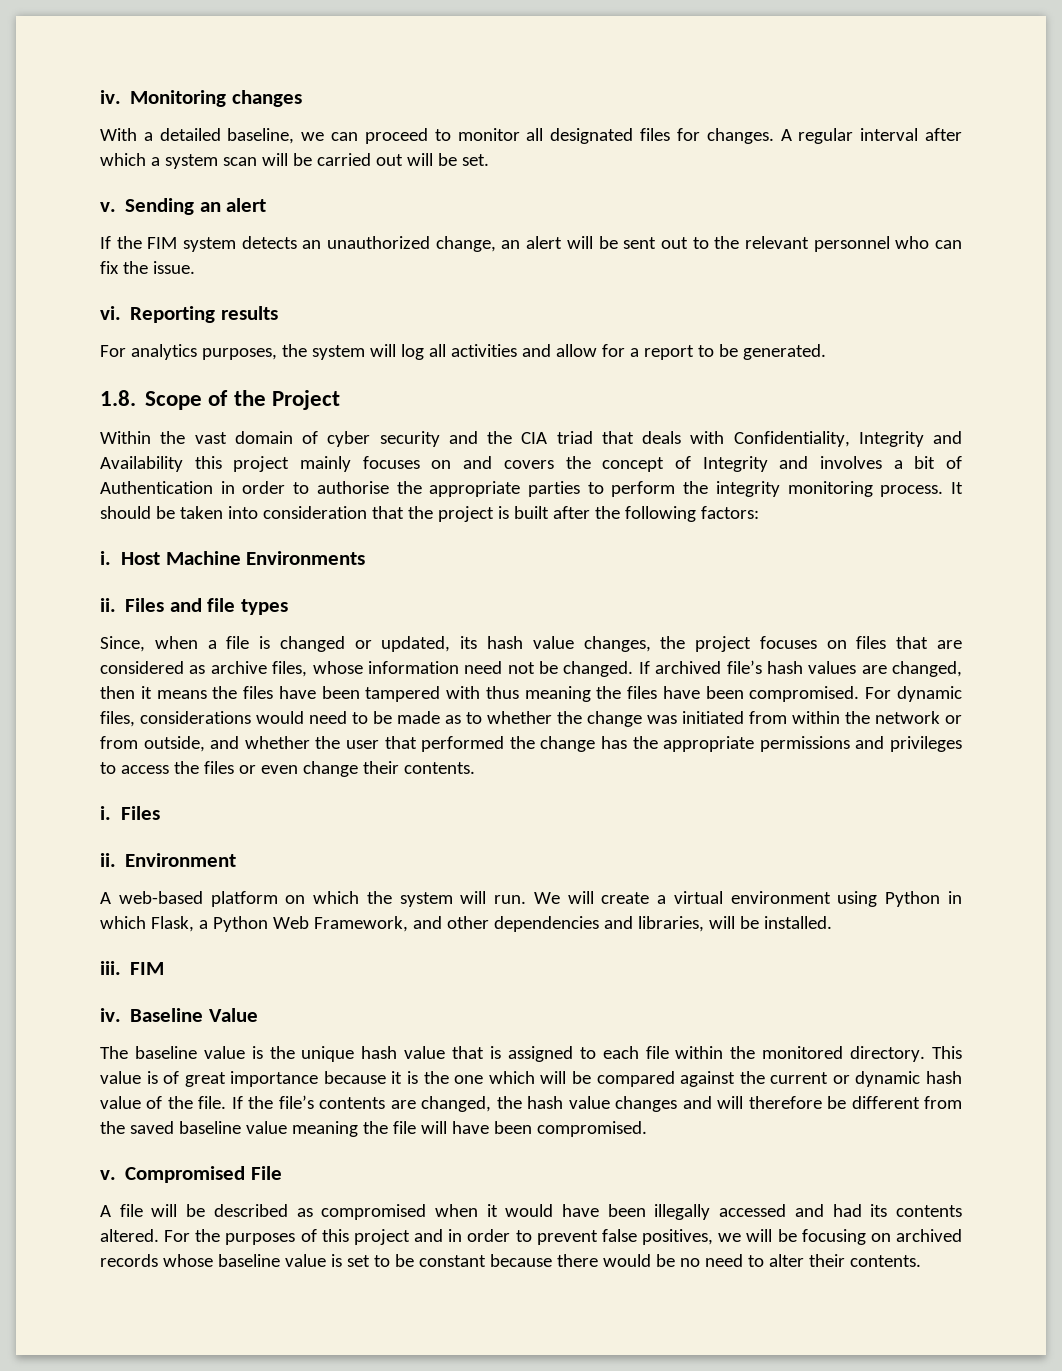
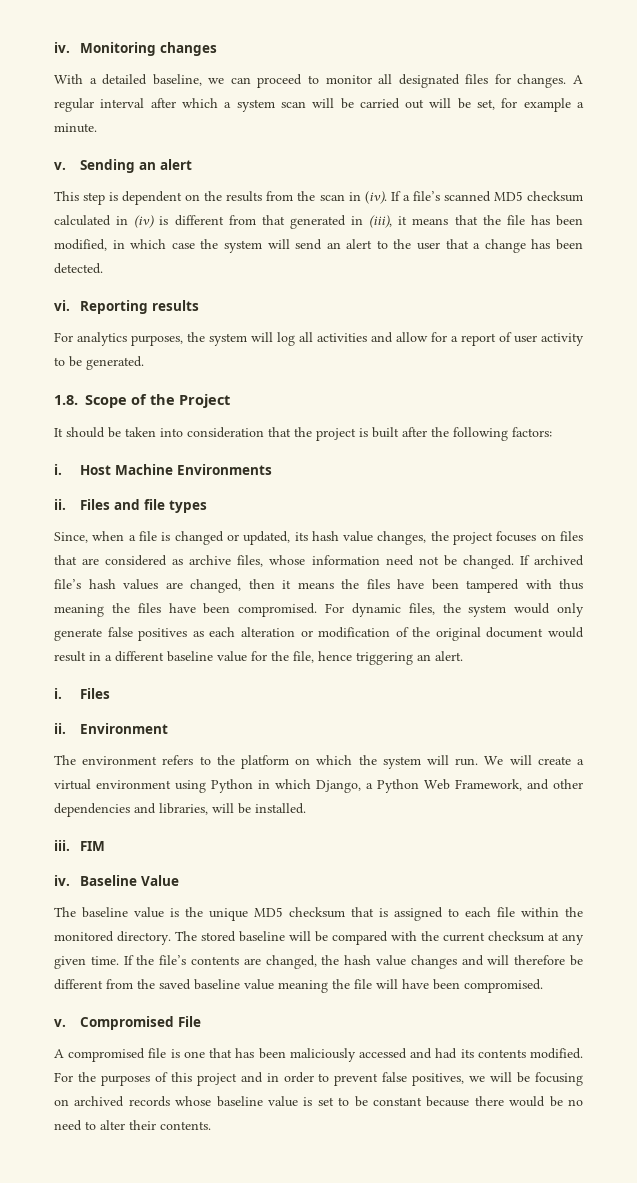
- A regular interval after which a system scan will be carried out will be set.
+ A regular interval after which a system scan will be carried out will be set, for example a minute.
- If the FIM system detects an unauthorized change, an alert will be sent out to the relevant personnel who can fix the issue.
+ This step is dependent on the results from the scan in (iv). If a file’s scanned MD5 checksum calculated in (iv) is different from that generated in (iii), it means that the file has been modified, in which case the system will send an alert to the user that a change has been detected.
- For analytics purposes, the system will log all activities and allow for a report to be generated.
+ For analytics purposes, the system will log all activities and allow for a report of user activity to be generated.
- Within the vast domain of cyber security and the CIA triad that deals with Confidentiality, Integrity and Availability this project mainly focuses on and covers the concept of Integrity and involves a bit of Authentication in order to authorise the appropriate parties to perform the integrity monitoring process.
- For dynamic files, considerations would need to be made as to whether the change was initiated from within the network or from outside, and whether the user that performed the change has the appropriate permissions and privileges to access the files or even change their contents.
+ For dynamic files, the system would only generate false positives as each alteration or modification of the original document would result in a different baseline value for the file, hence triggering an alert.
- A web-based platform on which the system will run.
+ The environment refers to the platform on which the system will run.
- We will create a virtual environment using Python in which Flask, a Python Web Framework, and other dependencies and libraries, will be installed.
+ We will create a virtual environment using Python in which Django, a Python Web Framework, and other dependencies and libraries, will be installed.
- The baseline value is the unique hash value that is assigned to each file within the monitored directory.
+ The baseline value is the unique MD5 checksum that is assigned to each file within the monitored directory.
- This value is of great importance because it is the one which will be compared against the current or dynamic hash value of the file.
+ The stored baseline will be compared with the current checksum at any given time.
- A file will be described as compromised when it would have been illegally accessed and had its contents altered.
+ A compromised file is one that has been maliciously accessed and had its contents modified.

